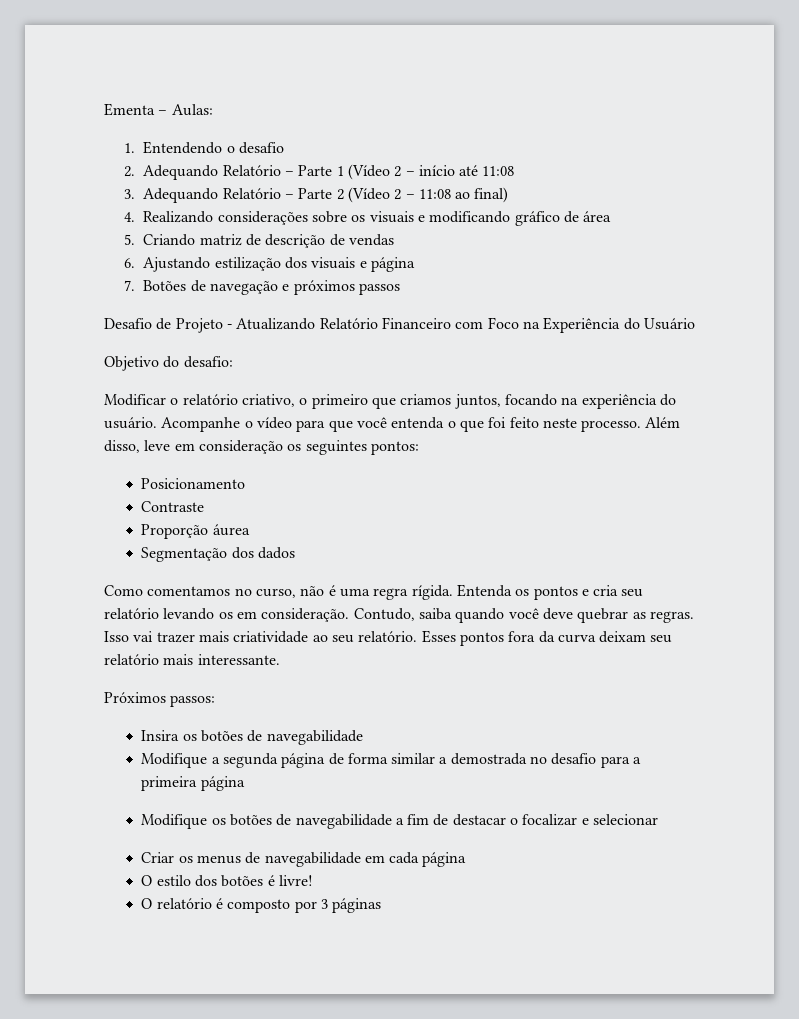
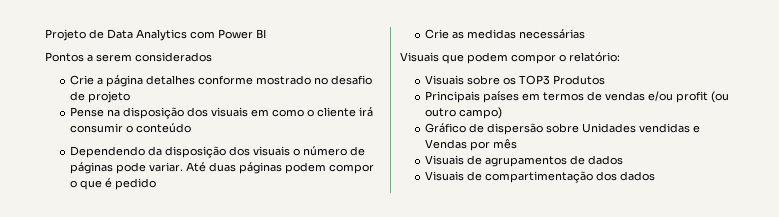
- Ementa – Aulas:
- 1. Entendendo o desafio
- 2. Adequando Relatório – Parte 1 (Vídeo 2 – início até 11:08
- 3. Adequando Relatório – Parte 2 (Vídeo 2 – 11:08 ao final)
- 4. Realizando considerações sobre os visuais e modificando gráfico de área
- 5. Criando matriz de descrição de vendas
- 6. Ajustando estilização dos visuais e página
- 7. Botões de navegação e próximos passos
- Desafio de Projeto - Atualizando Relatório Financeiro com Foco na Experiência do Usuário
- Objetivo do desafio:
- Modificar o relatório criativo, o primeiro que criamos juntos, focando na experiência do usuário. Acompanhe o vídeo para que você entenda o que foi feito neste processo. Além disso, leve em consideração os seguintes pontos:
- Posicionamento
- Contraste
- Proporção áurea
- Segmentação dos dados
- Como comentamos no curso, não é uma regra rígida. Entenda os pontos e cria seu relatório levando os em consideração. Contudo, saiba quando você deve quebrar as regras. Isso vai trazer mais criatividade ao seu relatório. Esses pontos fora da curva deixam seu relatório mais interessante.
- Próximos passos:
- Insira os botões de navegabilidade
- Modifique a segunda página de forma similar a demostrada no desafio para a primeira página
- Modifique os botões de navegabilidade a fim de destacar o focalizar e selecionar
- Criar os menus de navegabilidade em cada página
- O estilo dos botões é livre!
- O relatório é composto por 3 páginas
+ Projeto de Data Analytics com Power BI
+ Pontos a serem considerados
+ Crie a página detalhes conforme mostrado no desafio de projeto
+ Pense na disposição dos visuais em como o cliente irá consumir o conteúdo
+ Dependendo da disposição dos visuais o número de páginas pode variar. Até duas páginas podem compor o que é pedido
+ Crie as medidas necessárias
+ Visuais que podem compor o relatório:
+ Visuais sobre os TOP3 Produtos
+ Principais países em termos de vendas e/ou profit (ou outro campo)
+ Gráfico de dispersão sobre Unidades vendidas e Vendas por mês
+ Visuais de agrupamentos de dados
+ Visuais de compartimentação dos dados

